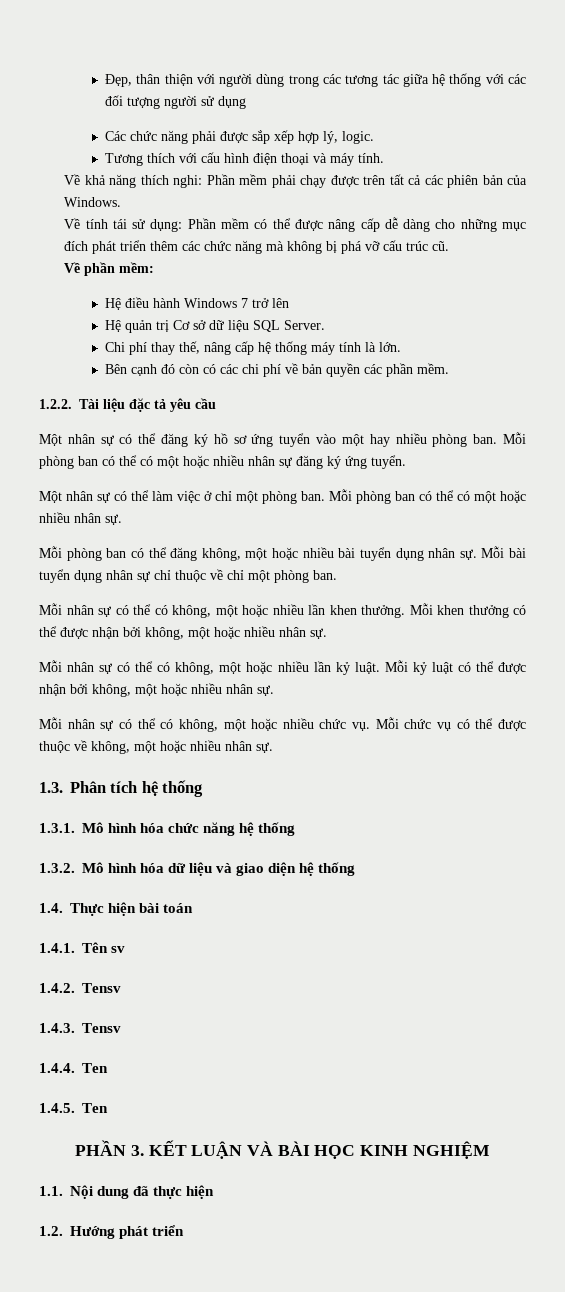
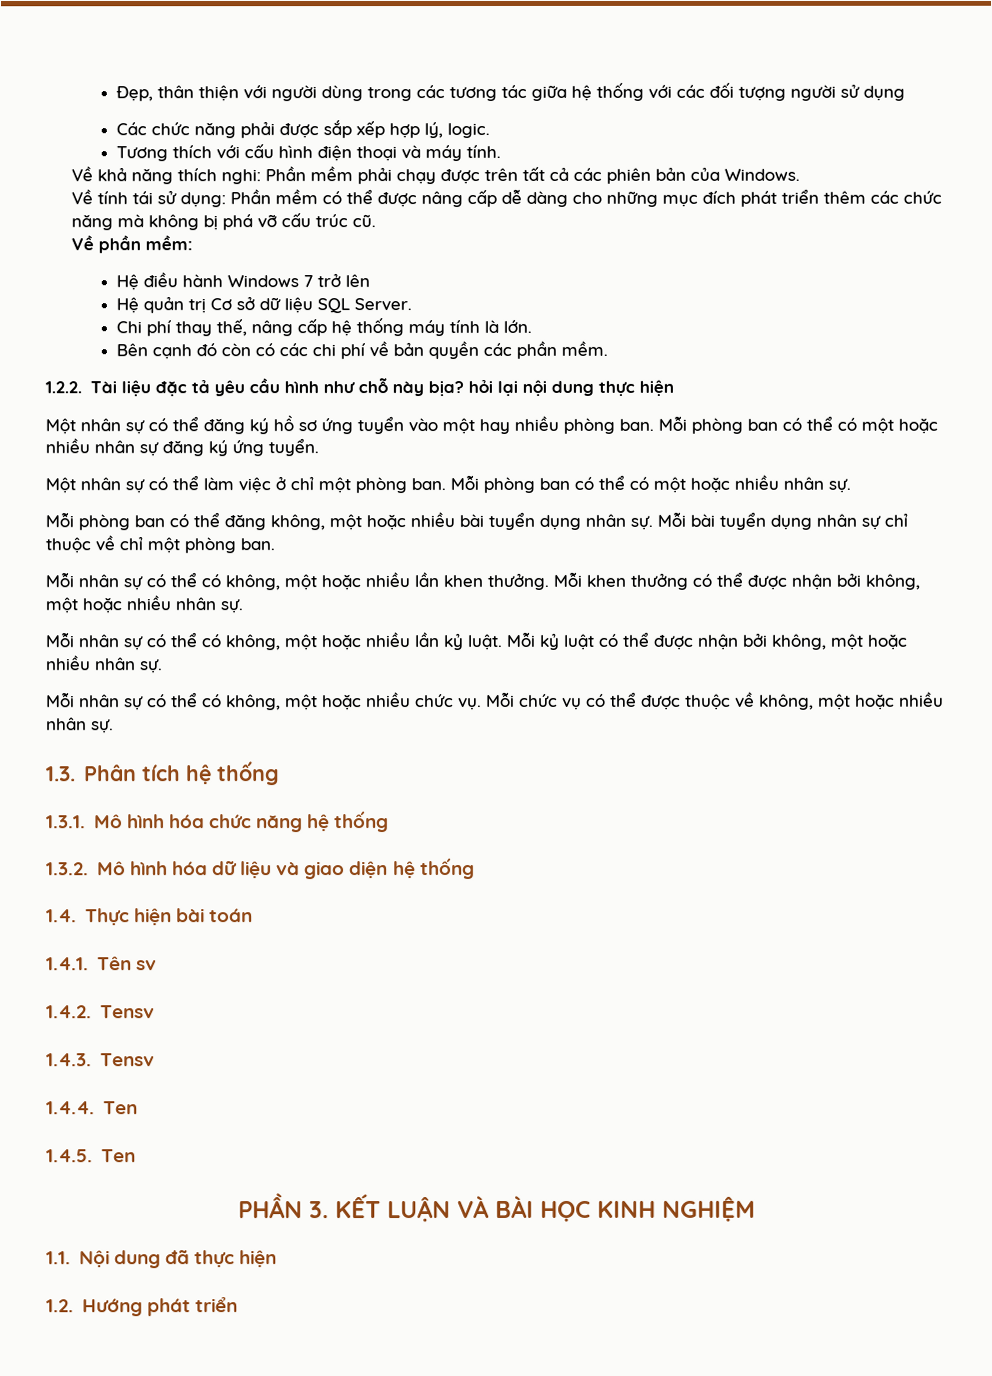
- 1.2.2. Tài liệu đặc tả yêu cầu
+ 1.2.2. Tài liệu đặc tả yêu cầu hình như chỗ này bịa? hỏi lại nội dung thực hiện

